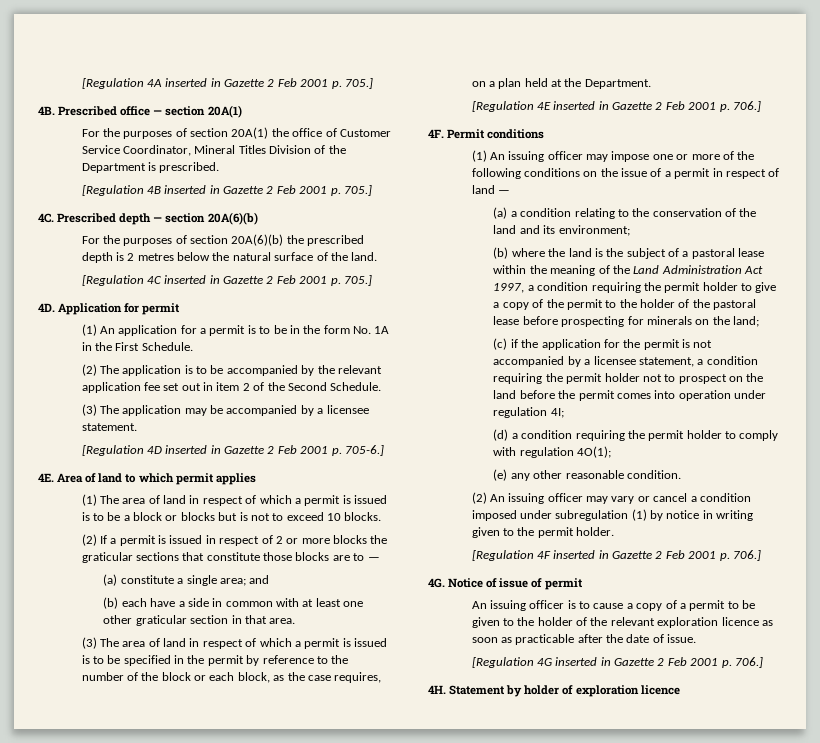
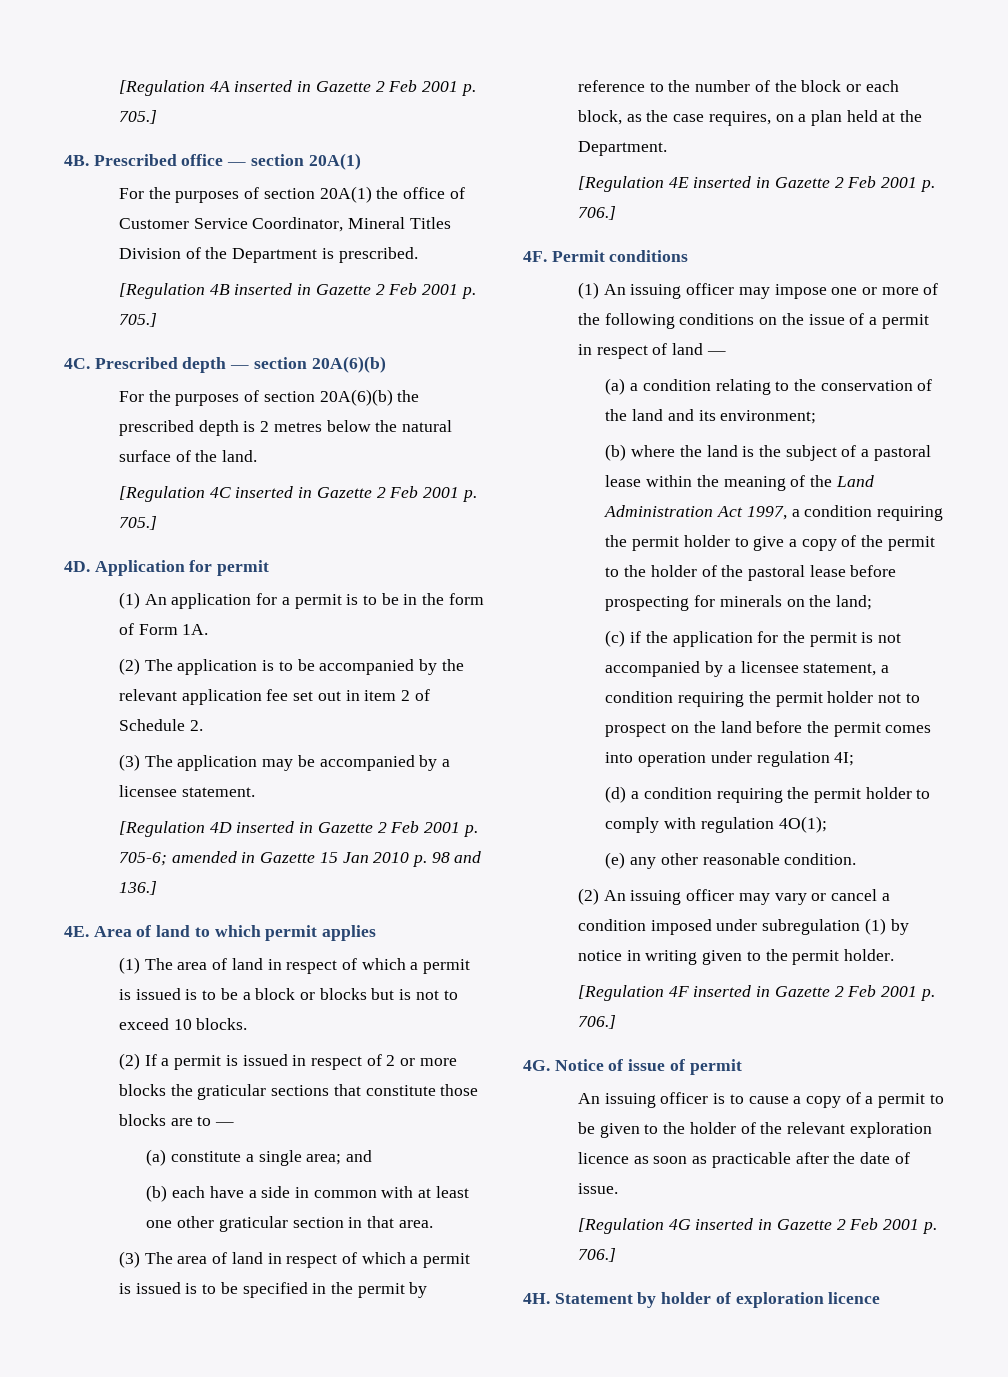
- (1) An application for a permit is to be in the form No. 1A in the First Schedule.
+ (1) An application for a permit is to be in the form of Form 1A.
- (2) The application is to be accompanied by the relevant application fee set out in item 2 of the Second Schedule.
+ (2) The application is to be accompanied by the relevant application fee set out in item 2 of Schedule 2.
- [Regulation 4D inserted in Gazette 2 Feb 2001 p. 705-6.]
+ [Regulation 4D inserted in Gazette 2 Feb 2001 p. 705-6; amended in Gazette 15 Jan 2010 p. 98 and 136.]

